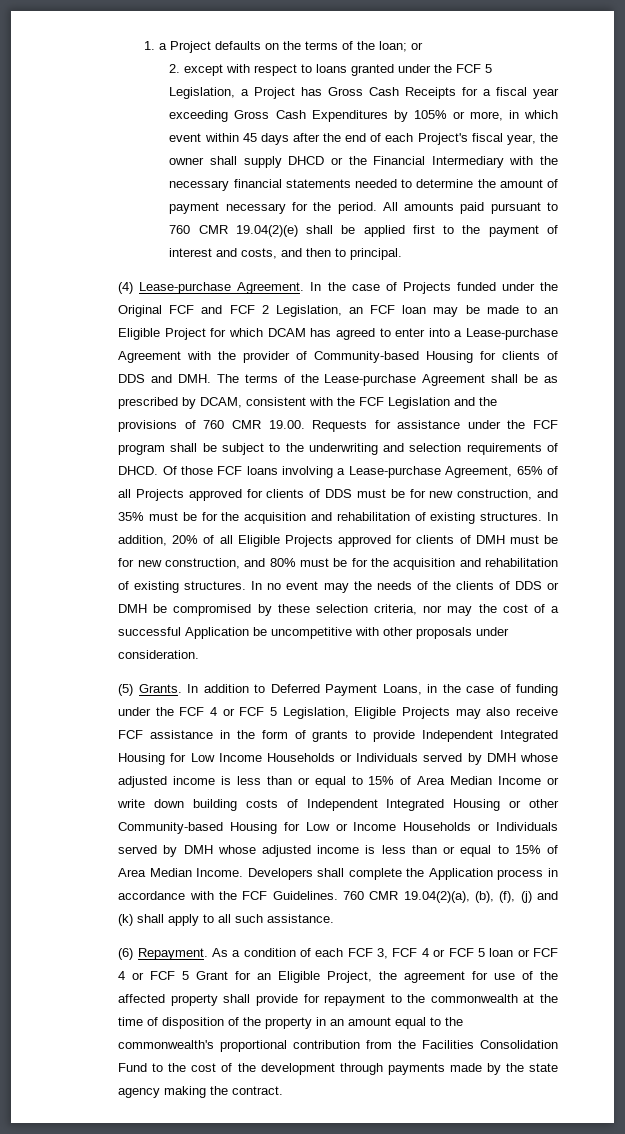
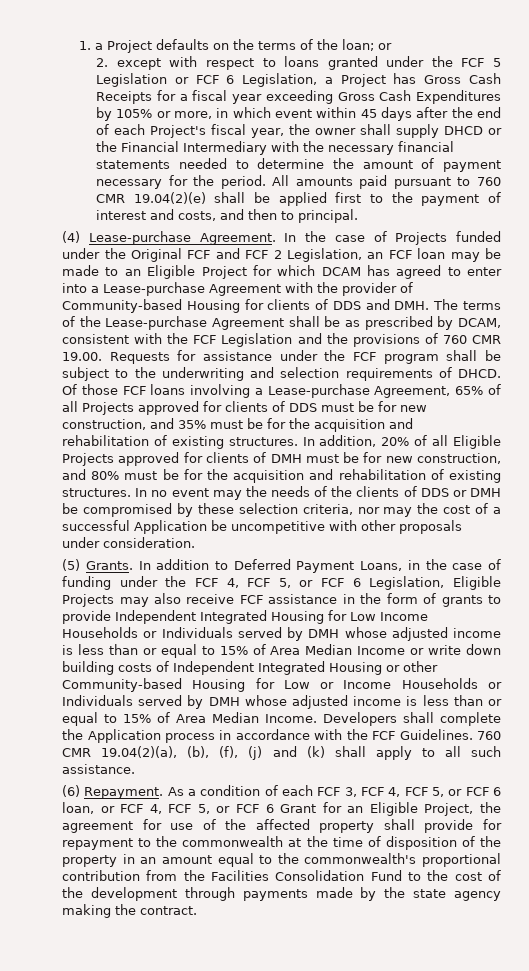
- 2. except with respect to loans granted under the FCF 5 Legislation, a Project has Gross Cash Receipts for a fiscal year exceeding Gross Cash Expenditures by 105% or more, in which event within 45 days after the end of each Project's fiscal year, the owner shall supply DHCD or the Financial Intermediary with the necessary financial statements needed to determine the amount of payment necessary for the period.
+ 2. except with respect to loans granted under the FCF 5 Legislation or FCF 6 Legislation, a Project has Gross Cash Receipts for a fiscal year exceeding Gross Cash Expenditures by 105% or more, in which event within 45 days after the end of each Project's fiscal year, the owner shall supply DHCD or the Financial Intermediary with the necessary financial statements needed to determine the amount of payment necessary for the period.
- In addition to Deferred Payment Loans, in the case of funding under the FCF 4 or FCF 5 Legislation, Eligible Projects may also receive FCF assistance in the form of grants to provide Independent Integrated Housing for Low Income Households or Individuals served by DMH whose adjusted income is less than or equal to 15% of Area Median Income or write down building costs of Independent Integrated Housing or other Community-based Housing for Low or Income Households or Individuals served by DMH whose adjusted income is less than or equal to 15% of Area Median Income.
+ In addition to Deferred Payment Loans, in the case of funding under the FCF 4, FCF 5, or FCF 6 Legislation, Eligible Projects may also receive FCF assistance in the form of grants to provide Independent Integrated Housing for Low Income Households or Individuals served by DMH whose adjusted income is less than or equal to 15% of Area Median Income or write down building costs of Independent Integrated Housing or other Community-based Housing for Low or Income Households or Individuals served by DMH whose adjusted income is less than or equal to 15% of Area Median Income.
- As a condition of each FCF 3, FCF 4 or FCF 5 loan or FCF 4 or FCF 5 Grant for an Eligible Project, the agreement for use of the affected property shall provide for repayment to the commonwealth at the time of disposition of the property in an amount equal to the commonwealth's proportional contribution from the Facilities Consolidation Fund to the cost of the development through payments made by the state agency making the contract.
+ As a condition of each FCF 3, FCF 4, FCF 5, or FCF 6 loan, or FCF 4, FCF 5, or FCF 6 Grant for an Eligible Project, the agreement for use of the affected property shall provide for repayment to the commonwealth at the time of disposition of the property in an amount equal to the commonwealth's proportional contribution from the Facilities Consolidation Fund to the cost of the development through payments made by the state agency making the contract.

